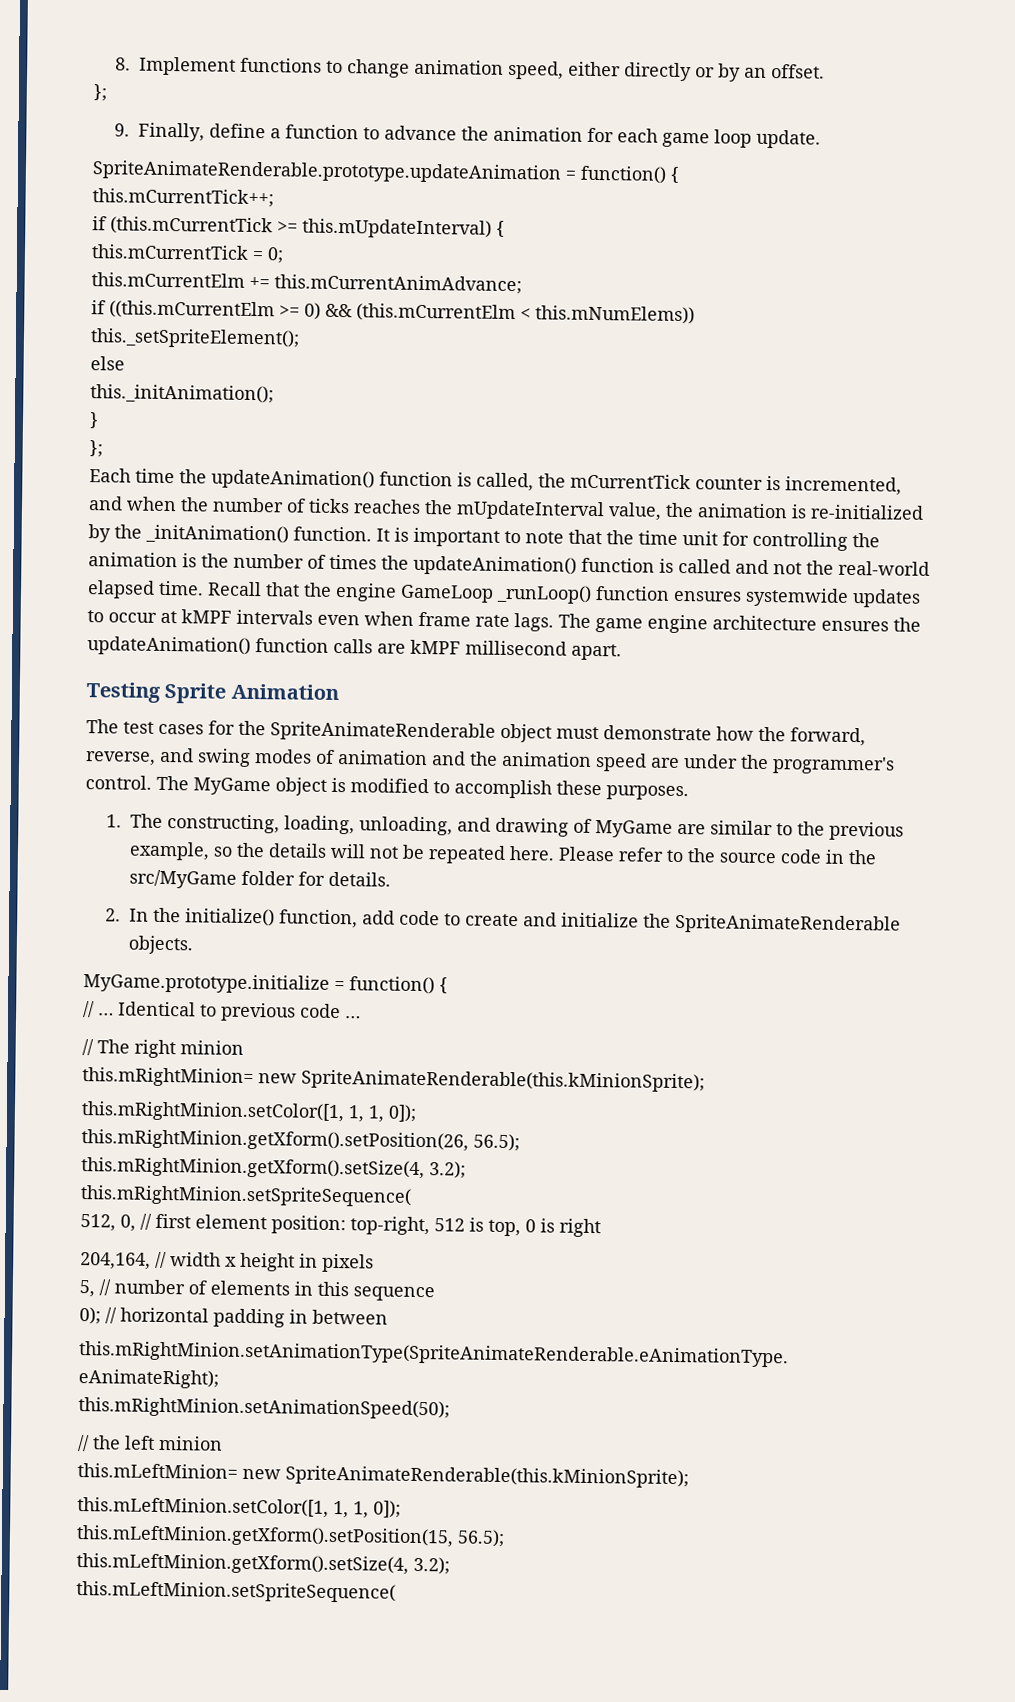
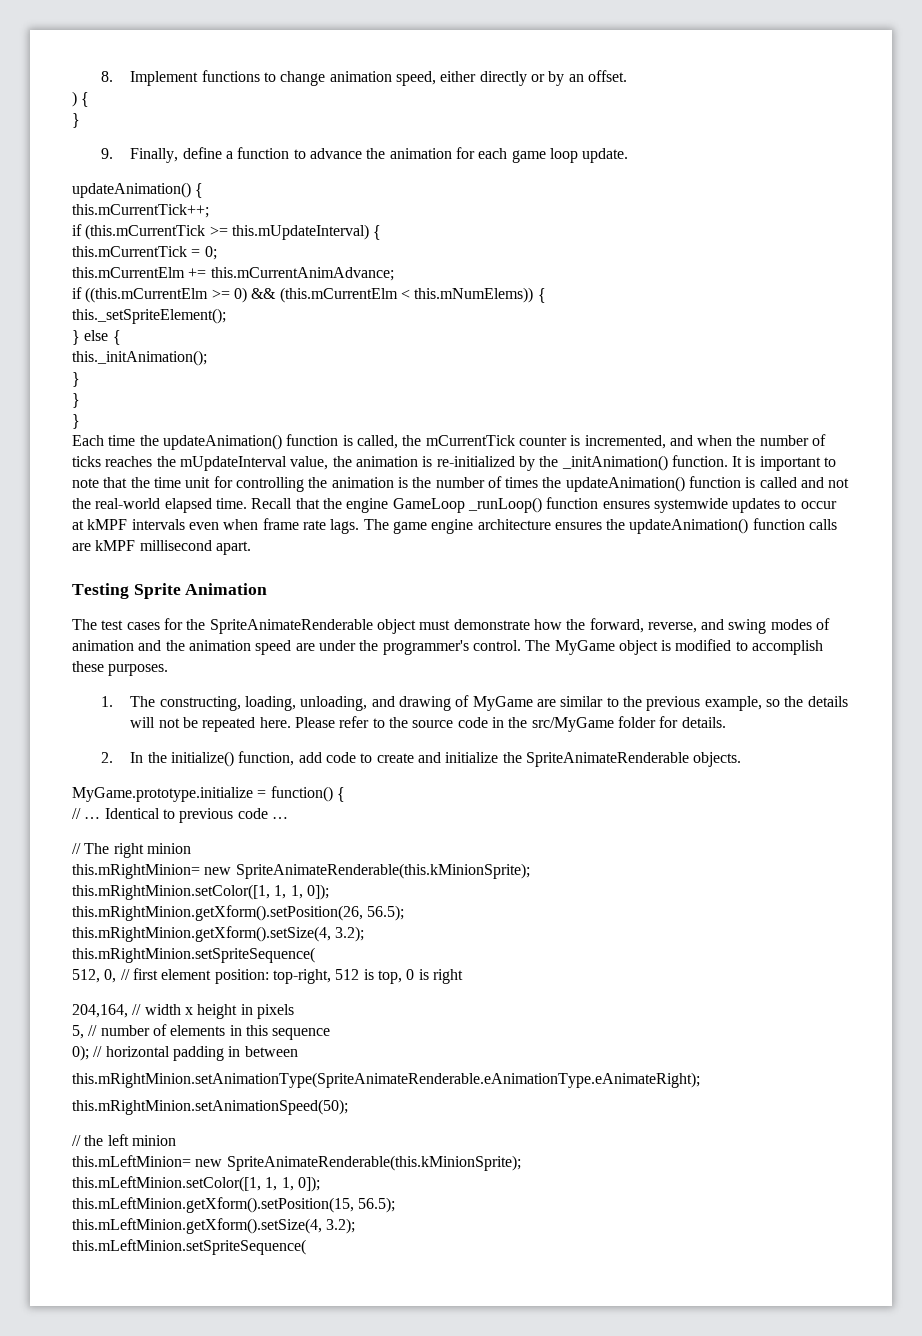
  8. Implement functions to change animation speed, either directly or by an offset.
- };
+ ) {
+ }
- SpriteAnimateRenderable.prototype.updateAnimation = function() {
+ updateAnimation() {
- if ((this.mCurrentElm >= 0) && (this.mCurrentElm < this.mNumElems))
+ if ((this.mCurrentElm >= 0) && (this.mCurrentElm < this.mNumElems)) {
- else
+ } else {
  this._initAnimation();
  }
- };
+ }
+ }

